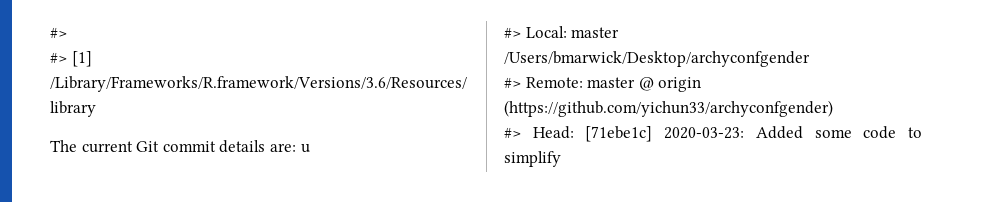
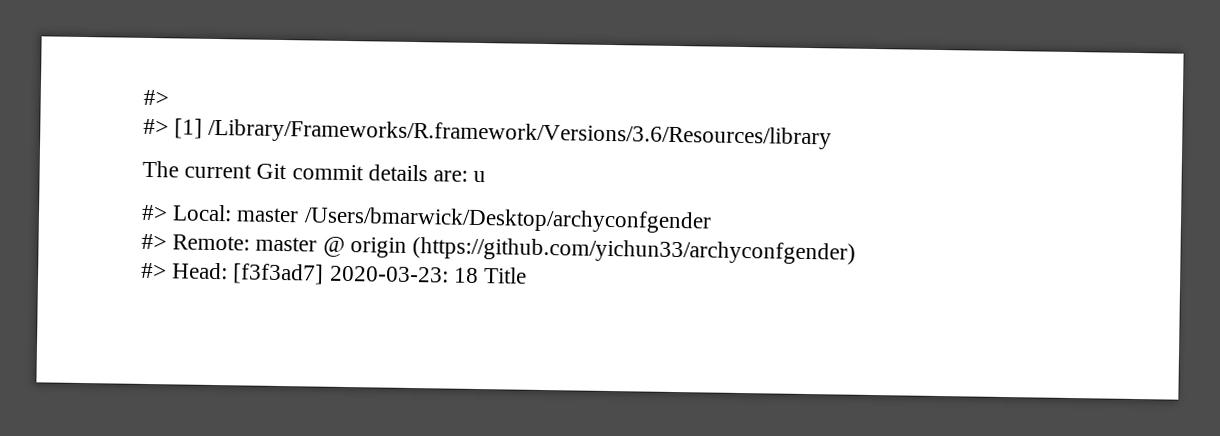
- #> Head: [71ebe1c] 2020-03-23: Added some code to simplify
+ #> Head: [f3f3ad7] 2020-03-23: 18 Title

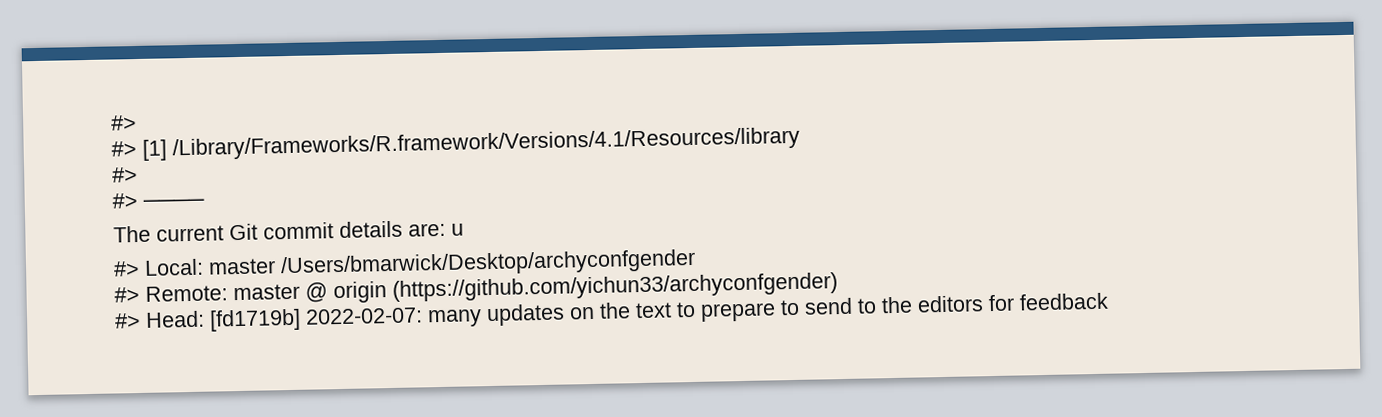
- #> [1] /Library/Frameworks/R.framework/Versions/3.6/Resources/library
+ #> [1] /Library/Frameworks/R.framework/Versions/4.1/Resources/library
+ #>
+ #> ────
- #> Head: [f3f3ad7] 2020-03-23: 18 Title
+ #> Head: [fd1719b] 2022-02-07: many updates on the text to prepare to send to the editors for feedback

